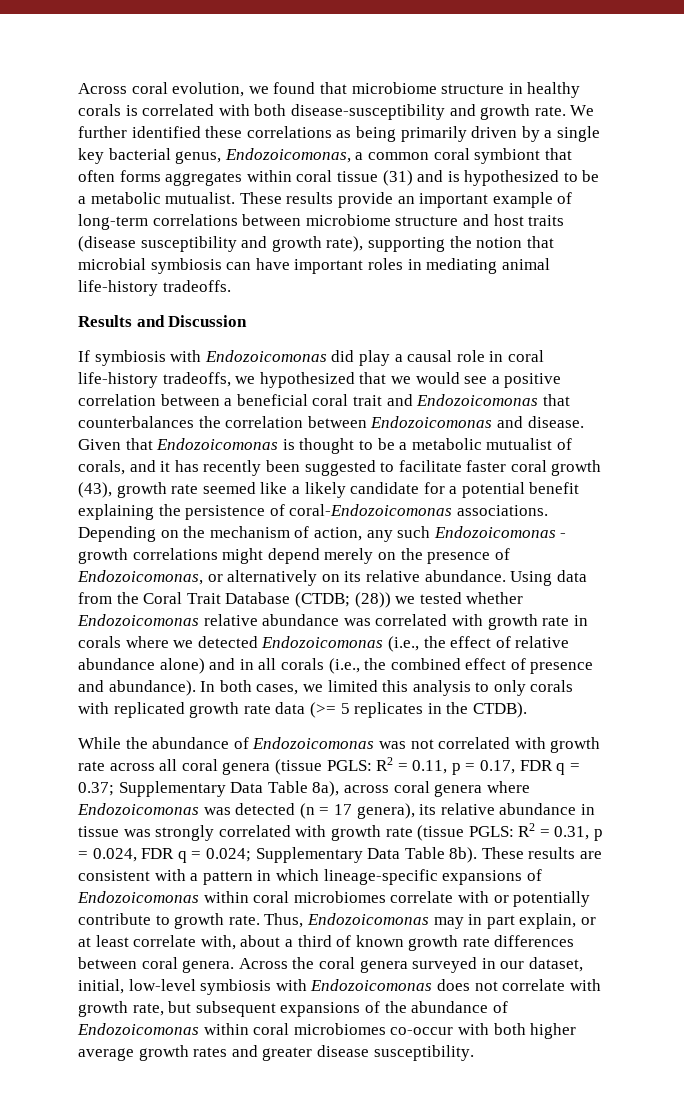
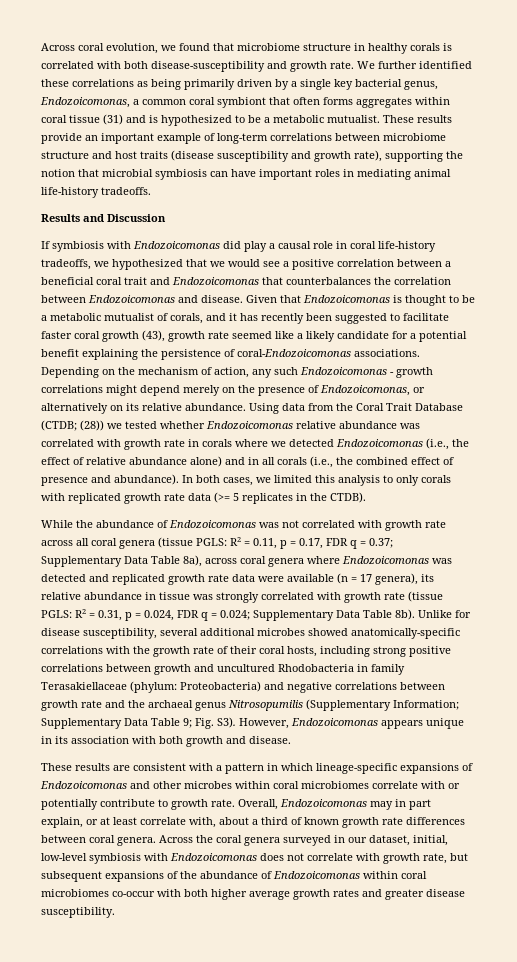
- Supplementary Data Table 8a), across coral genera where Endozoicomonas was detected (n = 17 genera), its relative abundance in tissue was strongly correlated with growth rate (tissue PGLS:
+ Supplementary Data Table 8a), across coral genera where Endozoicomonas was detected and replicated growth rate data were available (n = 17 genera), its relative abundance in tissue was strongly correlated with growth rate (tissue PGLS:
- Supplementary Data Table 8b). These results are consistent with a pattern in which lineage-specific expansions of Endozoicomonas within coral microbiomes correlate with or potentially contribute to growth rate.
+ Supplementary Data Table 8b). Unlike for disease susceptibility, several additional microbes showed anatomically-specific correlations with the growth rate of their coral hosts, including strong positive correlations between growth and uncultured Rhodobacteria in family Terasakiellaceae (phylum: Proteobacteria) and negative correlations between growth rate and the archaeal genus Nitrosopumilis (Supplementary Information; Supplementary Data Table 9; Fig. S3). However, Endozoicomonas appears unique in its association with both growth and disease.
+ These results are consistent with a pattern in which lineage-specific expansions of Endozoicomonas and other microbes within coral microbiomes correlate with or potentially contribute to growth rate.
- Thus, Endozoicomonas may in part explain, or at least correlate with, about a third of known growth rate differences between coral genera.
+ Overall, Endozoicomonas may in part explain, or at least correlate with, about a third of known growth rate differences between coral genera.

